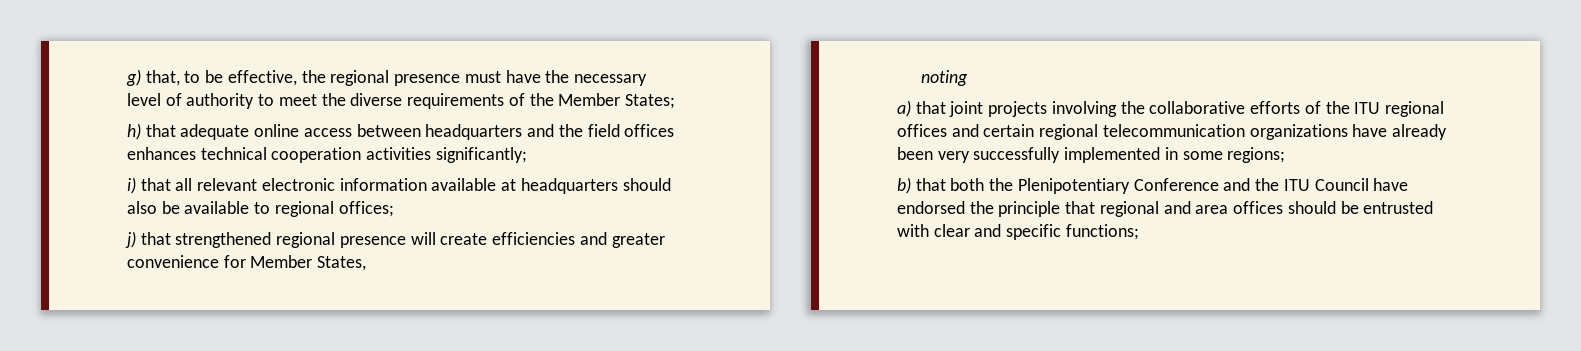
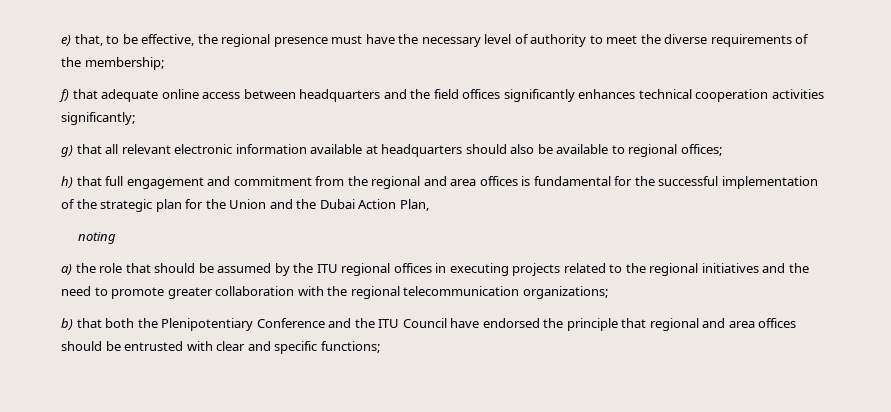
- g) that, to be effective, the regional presence must have the necessary level of authority to meet the diverse requirements of the Member States;
- h) that adequate online access between headquarters and the field offices enhances technical cooperation activities significantly;
+ e) that, to be effective, the regional presence must have the necessary level of authority to meet the diverse requirements of the membership;
+ f) that adequate online access between headquarters and the field offices significantly enhances technical cooperation activities significantly;
- i) that all relevant electronic information available at headquarters should also be available to regional offices;
+ g) that all relevant electronic information available at headquarters should also be available to regional offices;
- j) that strengthened regional presence will create efficiencies and greater convenience for Member States,
+ h) that full engagement and commitment from the regional and area offices is fundamental for the successful implementation of the strategic plan for the Union and the Dubai Action Plan,
  noting
- a) that joint projects involving the collaborative efforts of the ITU regional offices and certain regional telecommunication organizations have already been very successfully implemented in some regions;
+ a) the role that should be assumed by the ITU regional offices in executing projects related to the regional initiatives and the need to promote greater collaboration with the regional telecommunication organizations;

